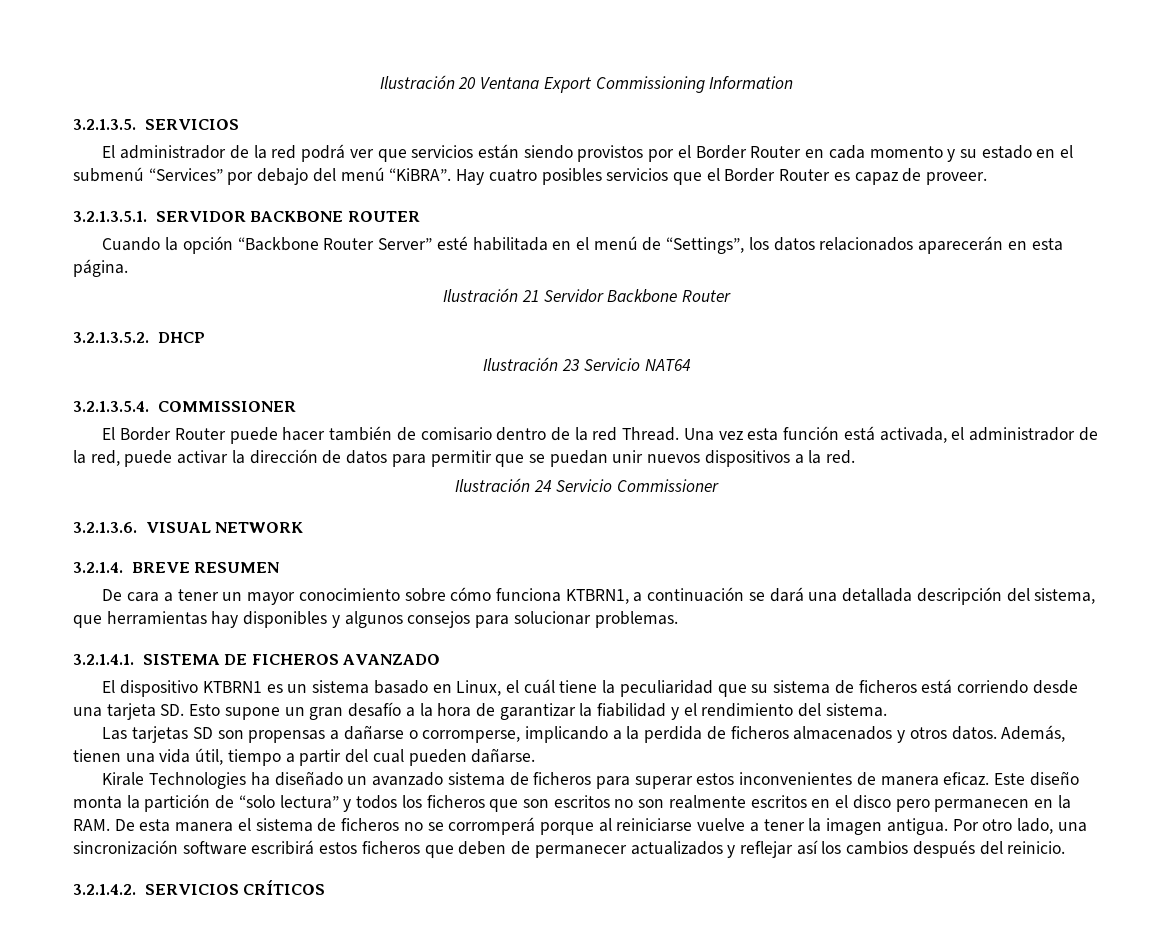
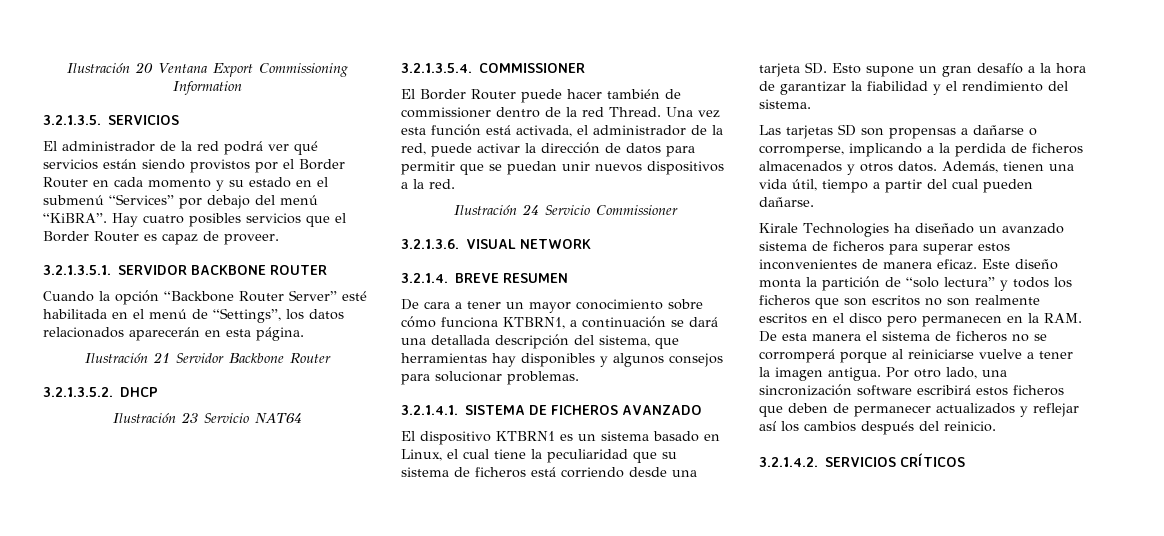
- El administrador de la red podrá ver que servicios están siendo provistos por el Border Router en cada momento y su estado en el submenú “Services” por debajo del menú “KiBRA”.
+ El administrador de la red podrá ver qué servicios están siendo provistos por el Border Router en cada momento y su estado en el submenú “Services” por debajo del menú “KiBRA”.
- El Border Router puede hacer también de comisario dentro de la red Thread.
+ El Border Router puede hacer también de commissioner dentro de la red Thread.
- El dispositivo KTBRN1 es un sistema basado en Linux, el cuál tiene la peculiaridad que su sistema de ficheros está corriendo desde una tarjeta SD. Esto supone un gran desafío a la hora de garantizar la fiabilidad y el rendimiento del sistema.
+ El dispositivo KTBRN1 es un sistema basado en Linux, el cual tiene la peculiaridad que su sistema de ficheros está corriendo desde una tarjeta SD. Esto supone un gran desafío a la hora de garantizar la fiabilidad y el rendimiento del sistema.

